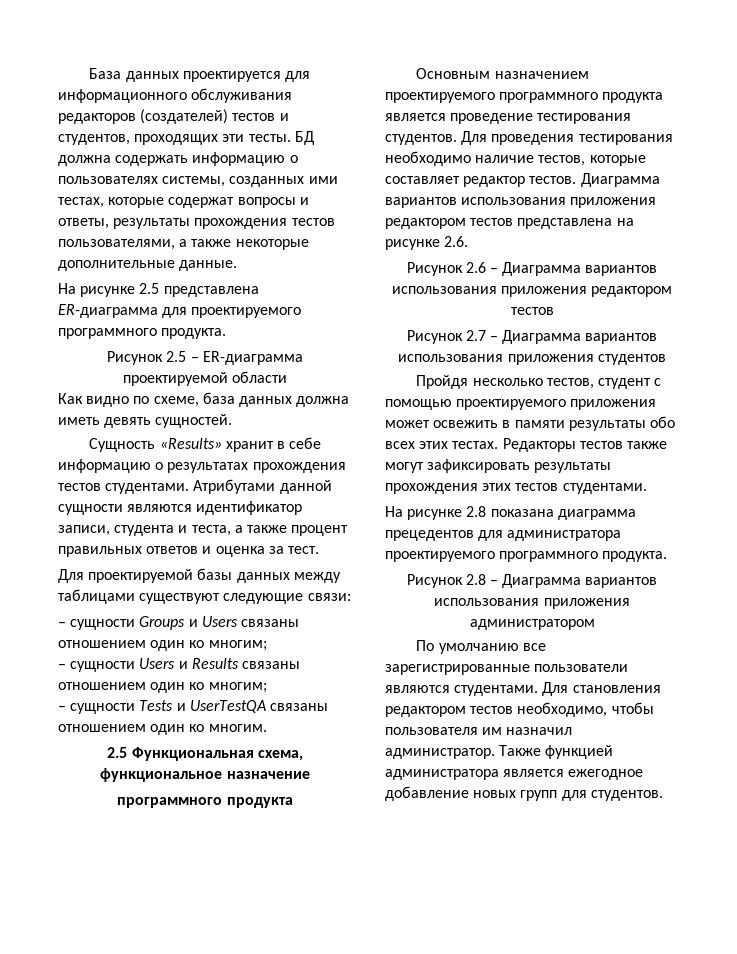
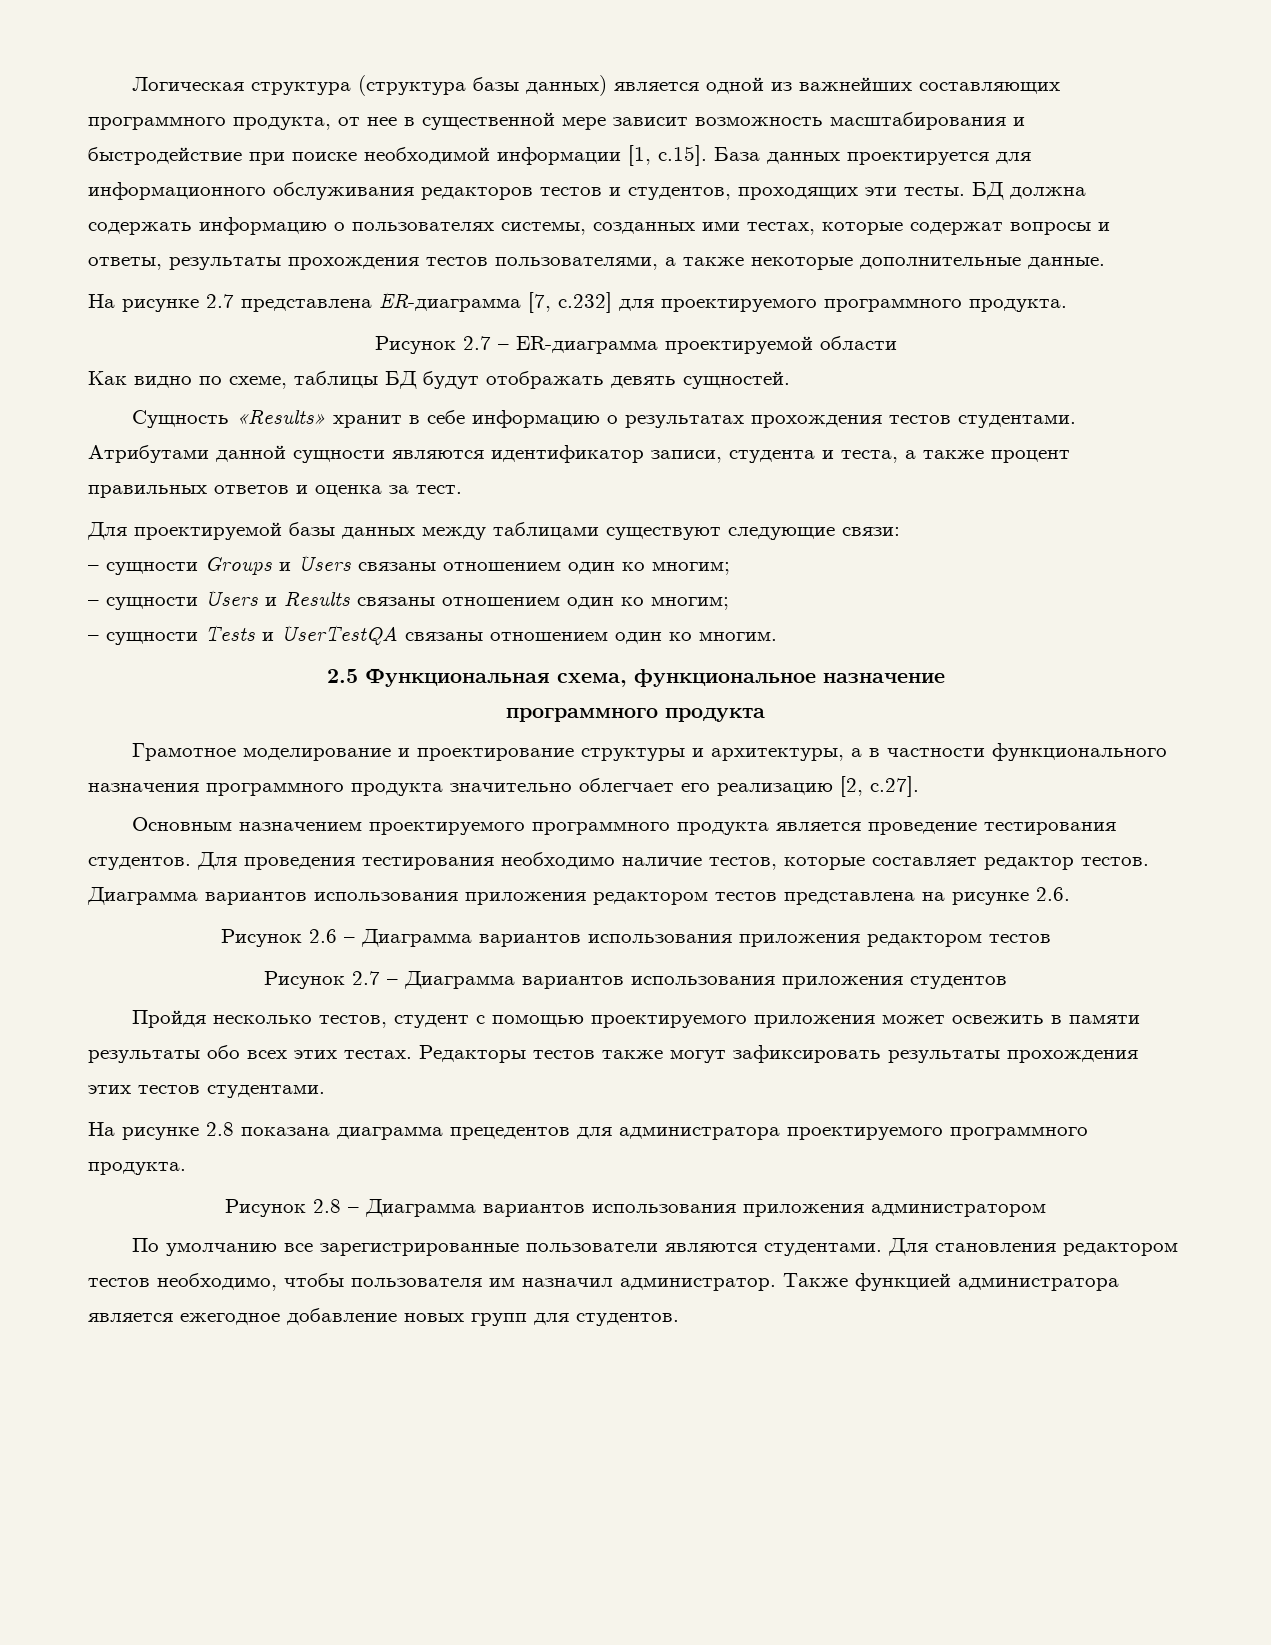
- База данных проектируется для информационного обслуживания редакторов (создателей) тестов и студентов, проходящих эти тесты.
+ Логическая структура (структура базы данных) является одной из важнейших составляющих программного продукта, от нее в существенной мере зависит возможность масштабирования и быстродействие при поиске необходимой информации [1, c.15]. База данных проектируется для информационного обслуживания редакторов тестов и студентов, проходящих эти тесты.
- На рисунке 2.5 представлена ER-диаграмма для проектируемого программного продукта.
+ На рисунке 2.7 представлена ER-диаграмма [7, c.232] для проектируемого программного продукта.
- Рисунок 2.5 – ER-диаграмма проектируемой области
+ Рисунок 2.7 – ER-диаграмма проектируемой области
- Как видно по схеме, база данных должна иметь девять сущностей.
+ Как видно по схеме, таблицы БД будут отображать девять сущностей.
+ Грамотное моделирование и проектирование структуры и архитектуры, а в частности функционального назначения программного продукта значительно облегчает его реализацию [2, c.27].

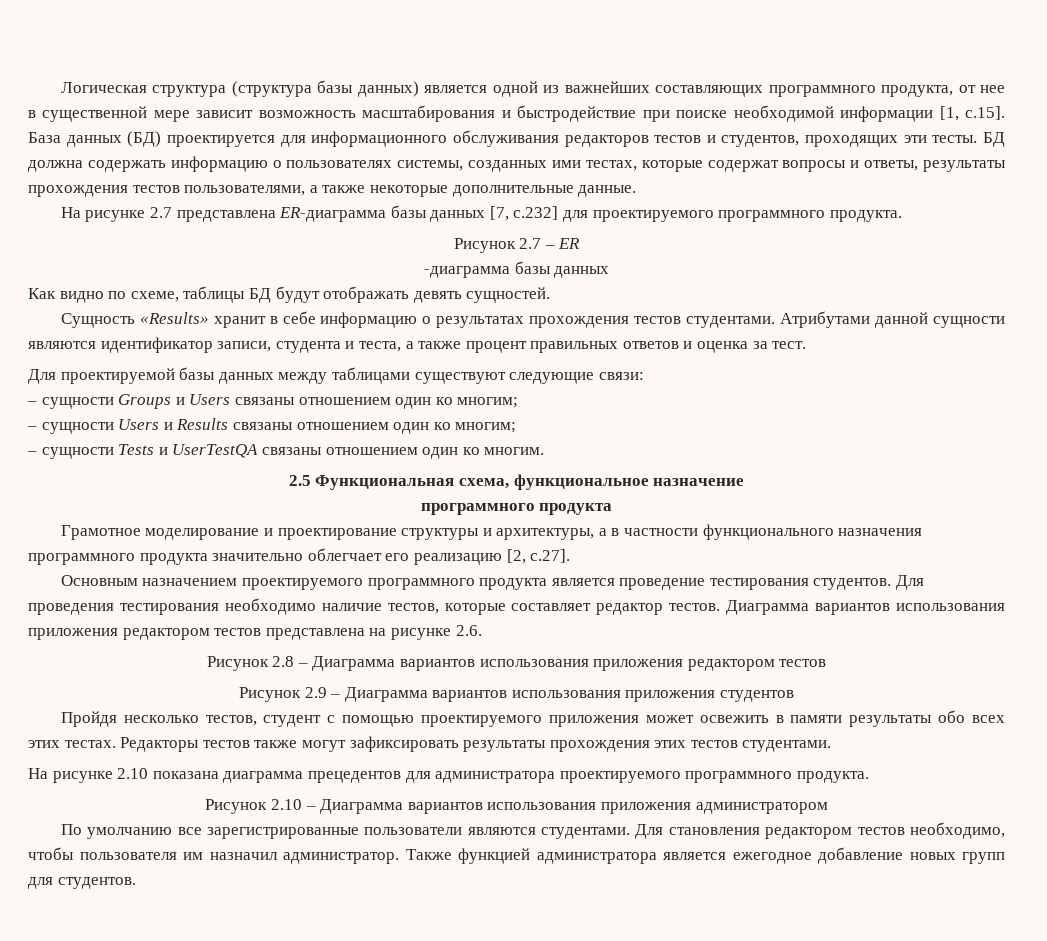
- Логическая структура (структура базы данных) является одной из важнейших составляющих программного продукта, от нее в существенной мере зависит возможность масштабирования и быстродействие при поиске необходимой информации [1, c.15]. База данных проектируется для информационного обслуживания редакторов тестов и студентов, проходящих эти тесты.
+ Логическая структура (структура базы данных) является одной из важнейших составляющих программного продукта, от нее в существенной мере зависит возможность масштабирования и быстродействие при поиске необходимой информации [1, c.15]. База данных (БД) проектируется для информационного обслуживания редакторов тестов и студентов, проходящих эти тесты.
- На рисунке 2.7 представлена ER-диаграмма [7, c.232] для проектируемого программного продукта.
+ На рисунке 2.7 представлена ER-диаграмма базы данных [7, c.232] для проектируемого программного продукта.
- Рисунок 2.7 – ER-диаграмма проектируемой области
+ Рисунок 2.7 – ER
+ -диаграмма базы данных
- Рисунок 2.6 – Диаграмма вариантов использования приложения редактором тестов
+ Рисунок 2.8 – Диаграмма вариантов использования приложения редактором тестов
- Рисунок 2.7 – Диаграмма вариантов использования приложения студентов
+ Рисунок 2.9 – Диаграмма вариантов использования приложения студентов
- На рисунке 2.8 показана диаграмма прецедентов для администратора проектируемого программного продукта.
+ На рисунке 2.10 показана диаграмма прецедентов для администратора проектируемого программного продукта.
- Рисунок 2.8 – Диаграмма вариантов использования приложения администратором
+ Рисунок 2.10 – Диаграмма вариантов использования приложения администратором

